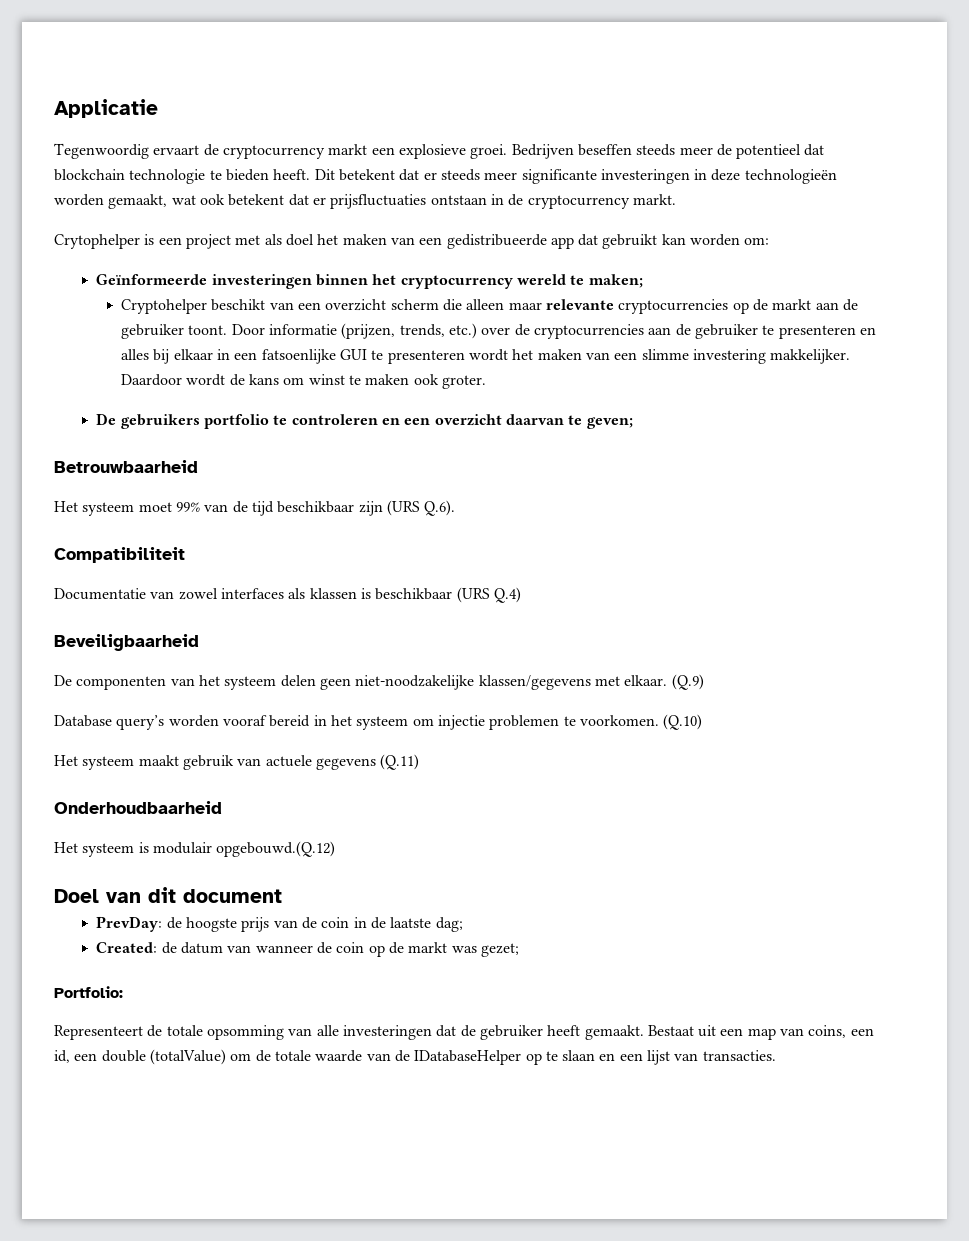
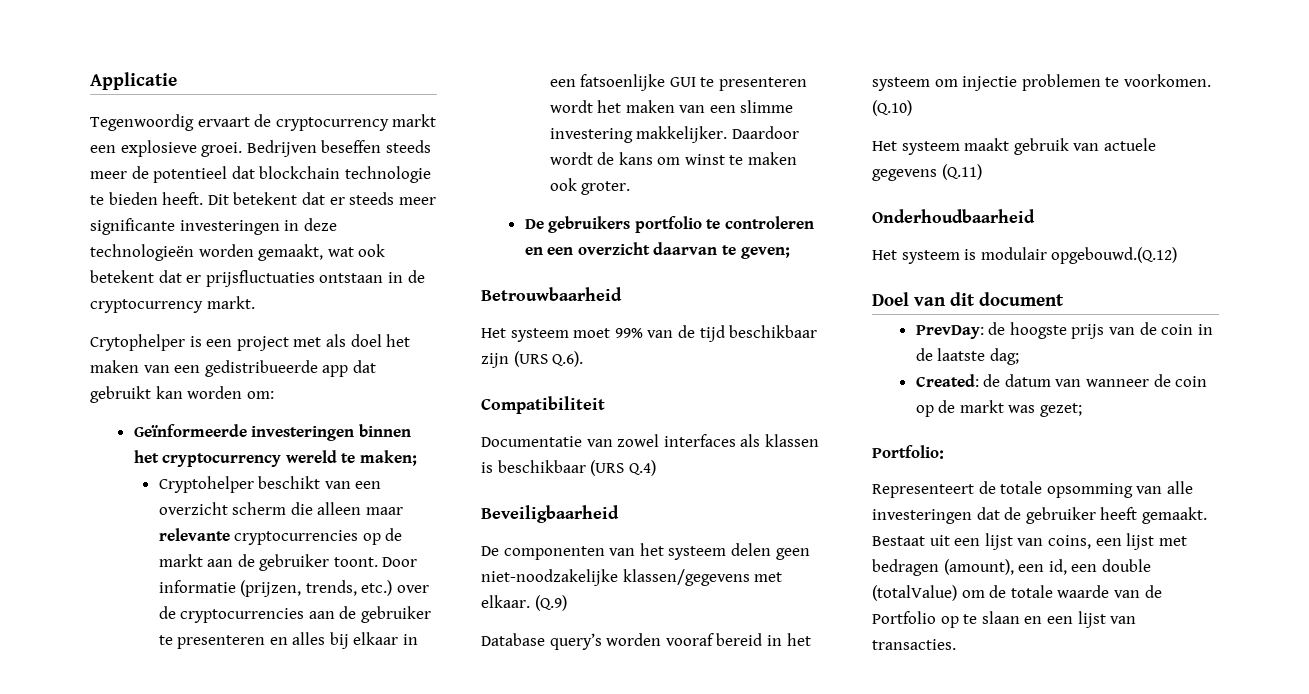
- Bestaat uit een map van coins, een id, een double (totalValue) om de totale waarde van de IDatabaseHelper op te slaan en een lijst van transacties.
+ Bestaat uit een lijst van coins, een lijst met bedragen (amount), een id, een double (totalValue) om de totale waarde van de Portfolio op te slaan en een lijst van transacties.

